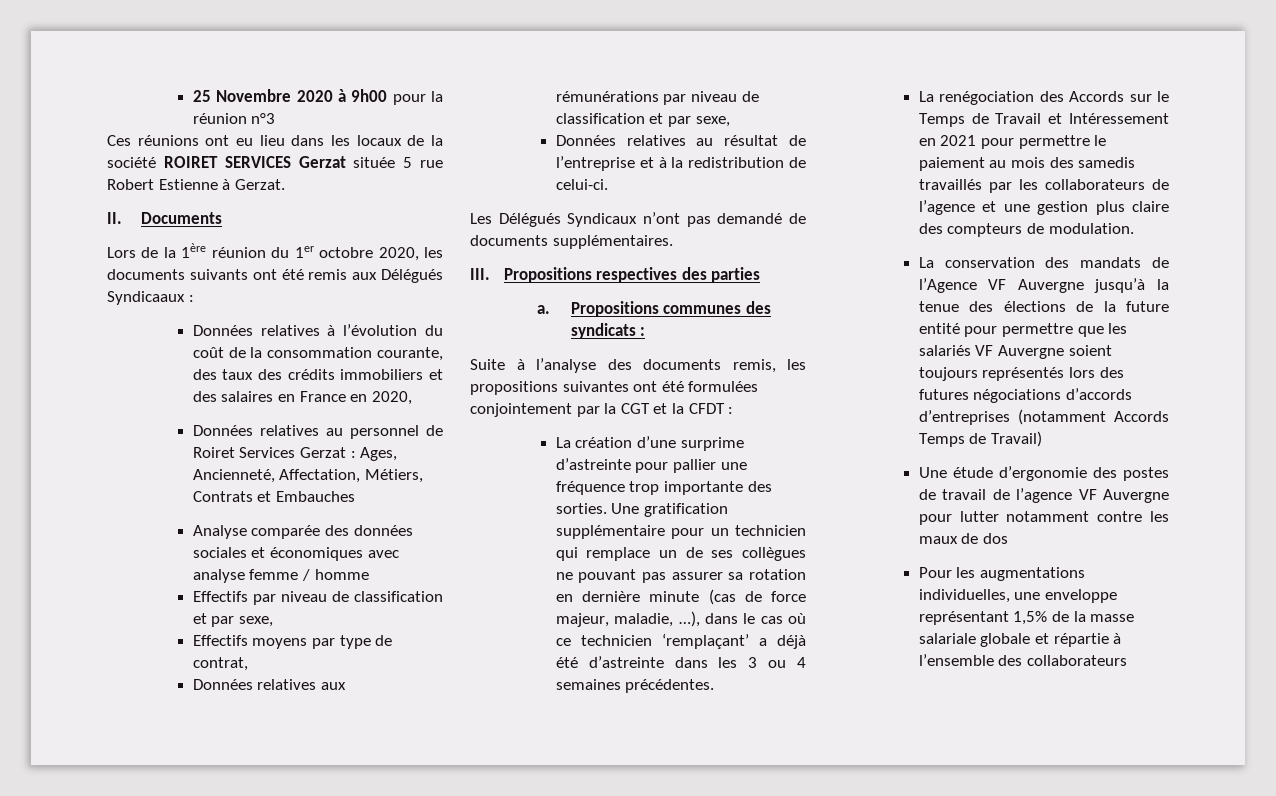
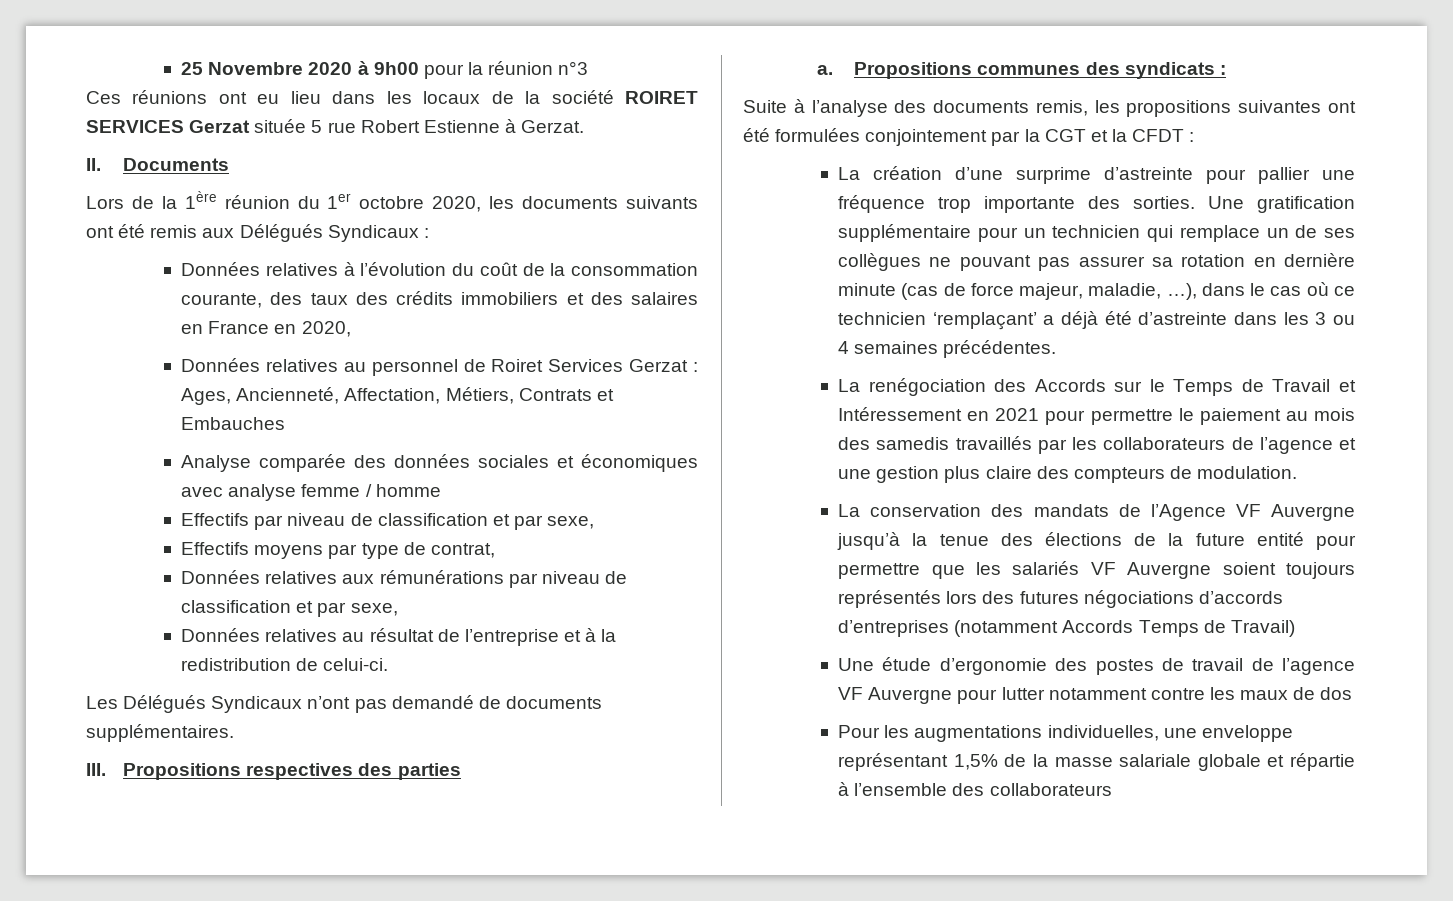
- Lors de la 1ère réunion du 1er octobre 2020, les documents suivants ont été remis aux Délégués Syndicaaux :
+ Lors de la 1ère réunion du 1er octobre 2020, les documents suivants ont été remis aux Délégués Syndicaux :

